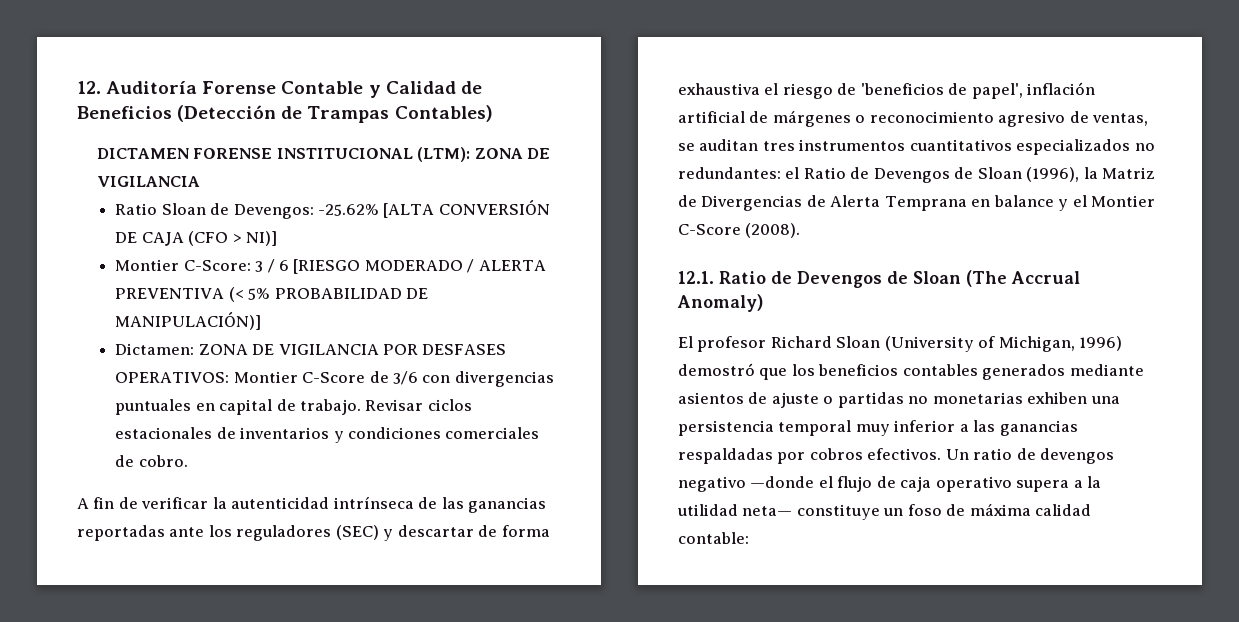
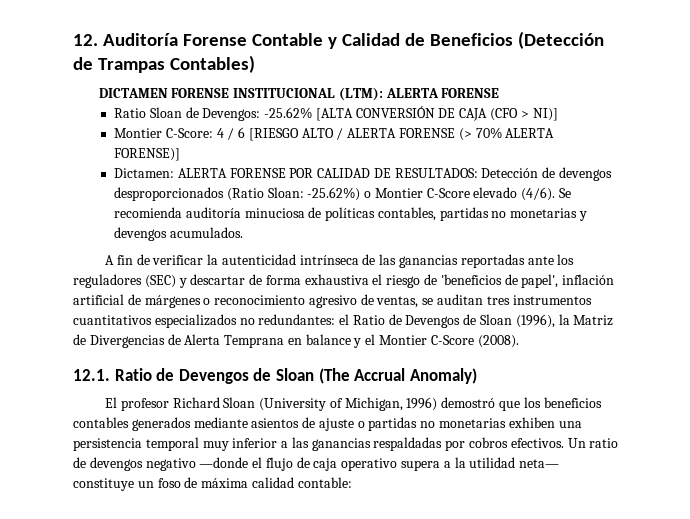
- DICTAMEN FORENSE INSTITUCIONAL (LTM): ZONA DE VIGILANCIA
+ DICTAMEN FORENSE INSTITUCIONAL (LTM): ALERTA FORENSE
- Montier C-Score: 3 / 6 [RIESGO MODERADO / ALERTA PREVENTIVA (< 5% PROBABILIDAD DE MANIPULACIÓN)]
- Dictamen: ZONA DE VIGILANCIA POR DESFASES OPERATIVOS: Montier C-Score de 3/6 con divergencias puntuales en capital de trabajo. Revisar ciclos estacionales de inventarios y condiciones comerciales de cobro.
+ Montier C-Score: 4 / 6 [RIESGO ALTO / ALERTA FORENSE (> 70% ALERTA FORENSE)]
+ Dictamen: ALERTA FORENSE POR CALIDAD DE RESULTADOS: Detección de devengos desproporcionados (Ratio Sloan: -25.62%) o Montier C-Score elevado (4/6). Se recomienda auditoría minuciosa de políticas contables, partidas no monetarias y devengos acumulados.

